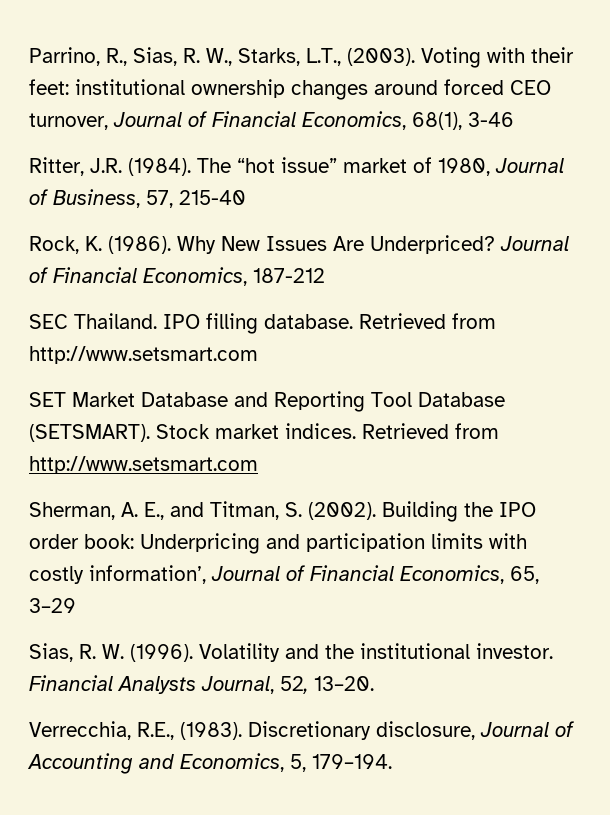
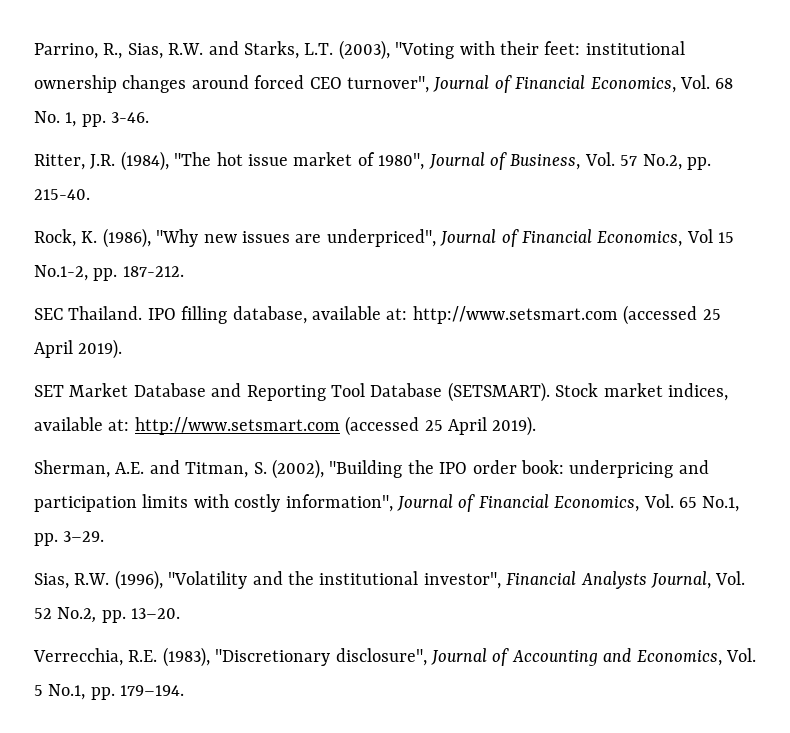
- Parrino, R., Sias, R. W., Starks, L.T., (2003). Voting with their feet: institutional ownership changes around forced CEO turnover, Journal of Financial Economics, 68(1), 3-46
- Ritter, J.R. (1984). The “hot issue” market of 1980, Journal of Business, 57, 215-40
- Rock, K. (1986). Why New Issues Are Underpriced? Journal of Financial Economics, 187-212
- SEC Thailand. IPO filling database. Retrieved from http://www.setsmart.com
+ Parrino, R., Sias, R.W. and Starks, L.T. (2003), "Voting with their feet: institutional ownership changes around forced CEO turnover", Journal of Financial Economics, Vol. 68 No. 1, pp. 3-46.
+ Ritter, J.R. (1984), "The hot issue market of 1980", Journal of Business, Vol. 57 No.2, pp. 215-40.
+ Rock, K. (1986), "Why new issues are underpriced", Journal of Financial Economics, Vol 15 No.1-2, pp. 187-212.
+ SEC Thailand. IPO filling database, available at: http://www.setsmart.com (accessed 25 April 2019).
- Stock market indices. Retrieved from http://www.setsmart.com
+ Stock market indices, available at: http://www.setsmart.com (accessed 25 April 2019).
- Sherman, A. E., and Titman, S. (2002). Building the IPO order book: Underpricing and participation limits with costly information’, Journal of Financial Economics, 65, 3–29
- Sias, R. W. (1996). Volatility and the institutional investor. Financial Analysts Journal, 52, 13–20.
- Verrecchia, R.E., (1983). Discretionary disclosure, Journal of Accounting and Economics, 5, 179–194.
+ Sherman, A.E. and Titman, S. (2002), "Building the IPO order book: underpricing and participation limits with costly information", Journal of Financial Economics, Vol. 65 No.1, pp. 3–29.
+ Sias, R.W. (1996), "Volatility and the institutional investor", Financial Analysts Journal, Vol. 52 No.2, pp. 13–20.
+ Verrecchia, R.E. (1983), "Discretionary disclosure", Journal of Accounting and Economics, Vol. 5 No.1, pp. 179–194.

